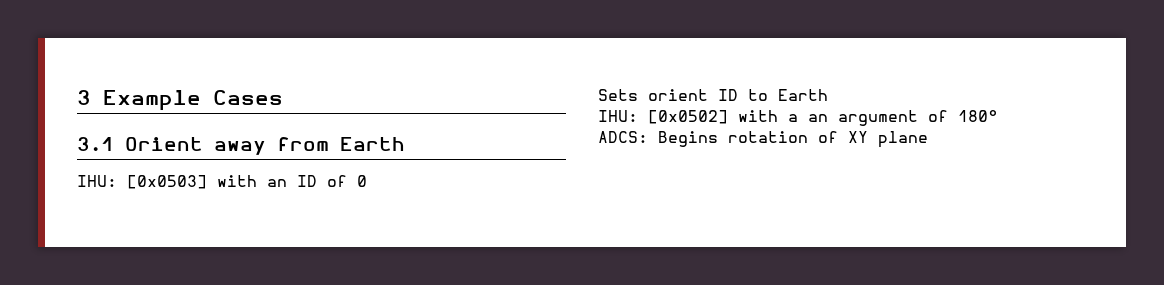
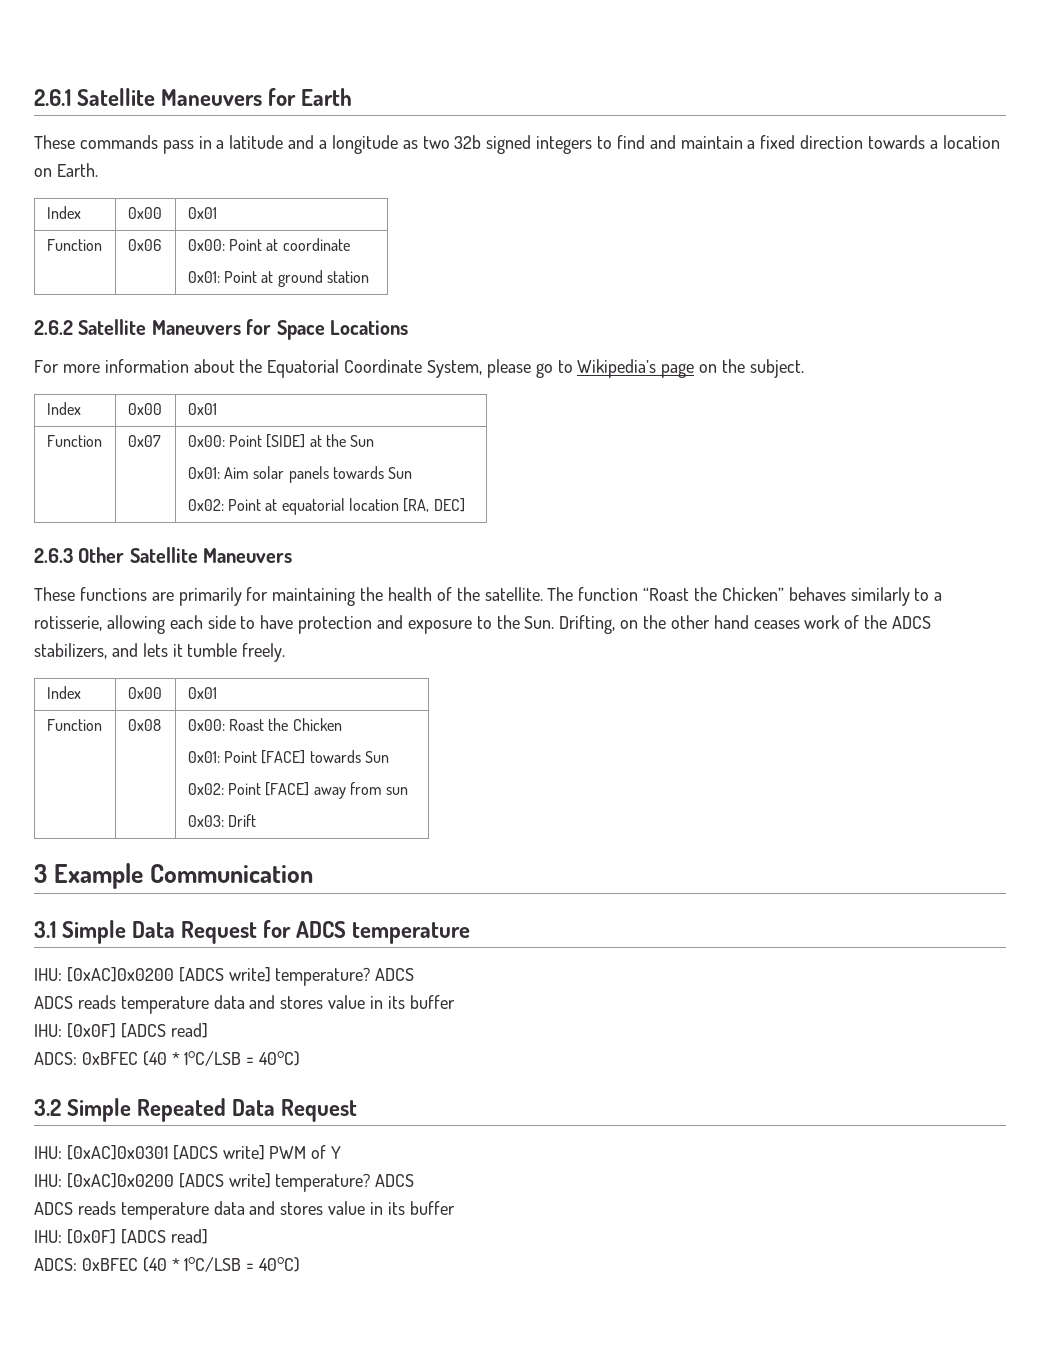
+ 2.6.1 Satellite Maneuvers for Earth
+ These commands pass in a latitude and a longitude as two 32b signed integers to find and maintain a fixed direction towards a location on Earth.
+ Index | 0x00 | 0x01
+ Function | 0x06 | 0x00: Point at coordinate
+ 0x01: Point at ground station
+ 2.6.2 Satellite Maneuvers for Space Locations
+ For more information about the Equatorial Coordinate System, please go to Wikipedia’s page on the subject.
+ Index | 0x00 | 0x01
+ Function | 0x07 | 0x00: Point [SIDE] at the Sun
+ 0x01: Aim solar panels towards Sun
+ 0x02: Point at equatorial location [RA, DEC]
+ 2.6.3 Other Satellite Maneuvers
+ These functions are primarily for maintaining the health of the satellite. The function “Roast the Chicken” behaves similarly to a rotisserie, allowing each side to have protection and exposure to the Sun. Drifting, on the other hand ceases work of the ADCS stabilizers, and lets it tumble freely.
+ Index | 0x00 | 0x01
+ Function | 0x08 | 0x00: Roast the Chicken
+ 0x01: Point [FACE] towards Sun
+ 0x02: Point [FACE] away from sun
+ 0x03: Drift
- 3 Example Cases
+ 3 Example Communication
- 3.1 Orient away from Earth
- IHU: [0x0503] with an ID of 0
- Sets orient ID to Earth
- IHU: [0x0502] with a an argument of 180°
- ADCS: Begins rotation of XY plane
+ 3.1 Simple Data Request for ADCS temperature
+ IHU: [0xAC]0x0200 [ADCS write] temperature? ADCS
+ ADCS reads temperature data and stores value in its buffer
+ IHU: [0x0F] [ADCS read]
+ ADCS: 0xBFEC (40 * 1°C/LSB = 40°C)
+ 3.2 Simple Repeated Data Request
+ IHU: [0xAC]0x0301 [ADCS write] PWM of Y
+ IHU: [0xAC]0x0200 [ADCS write] temperature? ADCS
+ ADCS reads temperature data and stores value in its buffer
+ IHU: [0x0F] [ADCS read]
+ ADCS: 0xBFEC (40 * 1°C/LSB = 40°C)

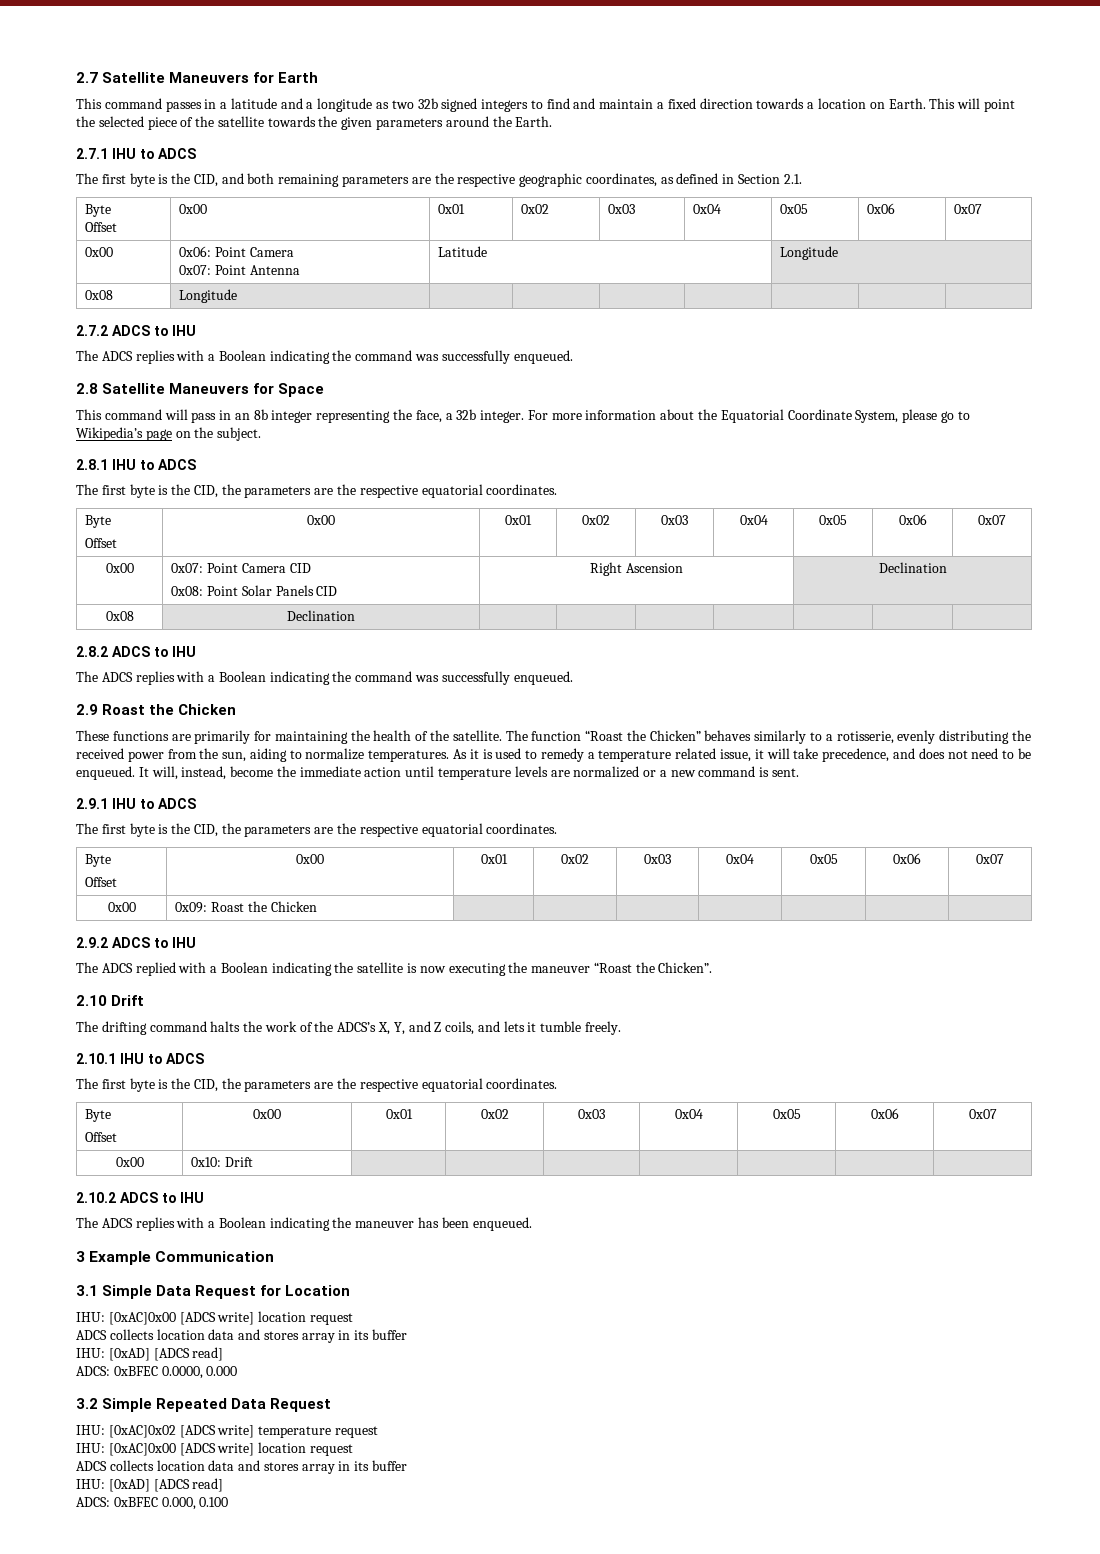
- 2.6.1 Satellite Maneuvers for Earth
+ 2.7 Satellite Maneuvers for Earth
- These commands pass in a latitude and a longitude as two 32b signed integers to find and maintain a fixed direction towards a location on Earth.
- Index | 0x00 | 0x01
- Function | 0x06 | 0x00: Point at coordinate
- 0x01: Point at ground station
- 2.6.2 Satellite Maneuvers for Space Locations
- For more information about the Equatorial Coordinate System, please go to Wikipedia’s page on the subject.
- Index | 0x00 | 0x01
- Function | 0x07 | 0x00: Point [SIDE] at the Sun
- 0x01: Aim solar panels towards Sun
- 0x02: Point at equatorial location [RA, DEC]
- 2.6.3 Other Satellite Maneuvers
+ This command passes in a latitude and a longitude as two 32b signed integers to find and maintain a fixed direction towards a location on Earth. This will point the selected piece of the satellite towards the given parameters around the Earth.
+ 2.7.1 IHU to ADCS
+ The first byte is the CID, and both remaining parameters are the respective geographic coordinates, as defined in Section 2.1.
+ Byte
+ Offset | 0x00 | 0x01 | 0x02 | 0x03 | 0x04 | 0x05 | 0x06 | 0x07
+ 0x00 | 0x06: Point Camera
+ 0x07: Point Antenna | Latitude | Longitude
+ 0x08 | Longitude | | | | | | |
+ 2.7.2 ADCS to IHU
+ The ADCS replies with a Boolean indicating the command was successfully enqueued.
+ 2.8 Satellite Maneuvers for Space
+ This command will pass in an 8b integer representing the face, a 32b integer. For more information about the Equatorial Coordinate System, please go to Wikipedia’s page on the subject.
+ 2.8.1 IHU to ADCS
+ The first byte is the CID, the parameters are the respective equatorial coordinates.
+ Byte
+ Offset | 0x00 | 0x01 | 0x02 | 0x03 | 0x04 | 0x05 | 0x06 | 0x07
+ 0x00 | 0x07: Point Camera CID
+ 0x08: Point Solar Panels CID | Right Ascension | Declination
+ 0x08 | Declination | | | | | | |
+ 2.8.2 ADCS to IHU
+ The ADCS replies with a Boolean indicating the command was successfully enqueued.
+ 2.9 Roast the Chicken
- The function “Roast the Chicken” behaves similarly to a rotisserie, allowing each side to have protection and exposure to the Sun. Drifting, on the other hand ceases work of the ADCS stabilizers, and lets it tumble freely.
- Index | 0x00 | 0x01
- Function | 0x08 | 0x00: Roast the Chicken
- 0x01: Point [FACE] towards Sun
- 0x02: Point [FACE] away from sun
- 0x03: Drift
+ The function “Roast the Chicken” behaves similarly to a rotisserie, evenly distributing the received power from the sun, aiding to normalize temperatures. As it is used to remedy a temperature related issue, it will take precedence, and does not need to be enqueued. It will, instead, become the immediate action until temperature levels are normalized or a new command is sent.
+ 2.9.1 IHU to ADCS
+ The first byte is the CID, the parameters are the respective equatorial coordinates.
+ Byte
+ Offset | 0x00 | 0x01 | 0x02 | 0x03 | 0x04 | 0x05 | 0x06 | 0x07
+ 0x00 | 0x09: Roast the Chicken | | | | | | |
+ 2.9.2 ADCS to IHU
+ The ADCS replied with a Boolean indicating the satellite is now executing the maneuver “Roast the Chicken”.
+ 2.10 Drift
+ The drifting command halts the work of the ADCS’s X, Y, and Z coils, and lets it tumble freely.
+ 2.10.1 IHU to ADCS
+ The first byte is the CID, the parameters are the respective equatorial coordinates.
+ Byte
+ Offset | 0x00 | 0x01 | 0x02 | 0x03 | 0x04 | 0x05 | 0x06 | 0x07
+ 0x00 | 0x10: Drift | | | | | | |
+ 2.10.2 ADCS to IHU
+ The ADCS replies with a Boolean indicating the maneuver has been enqueued.
- 3.1 Simple Data Request for ADCS temperature
- IHU: [0xAC]0x0200 [ADCS write] temperature? ADCS
- ADCS reads temperature data and stores value in its buffer
- IHU: [0x0F] [ADCS read]
- ADCS: 0xBFEC (40 * 1°C/LSB = 40°C)
+ 3.1 Simple Data Request for Location
+ IHU: [0xAC]0x00 [ADCS write] location request
+ ADCS collects location data and stores array in its buffer
+ IHU: [0xAD] [ADCS read]
+ ADCS: 0xBFEC 0.0000, 0.000
- IHU: [0xAC]0x0301 [ADCS write] PWM of Y
- IHU: [0xAC]0x0200 [ADCS write] temperature? ADCS
- ADCS reads temperature data and stores value in its buffer
- IHU: [0x0F] [ADCS read]
- ADCS: 0xBFEC (40 * 1°C/LSB = 40°C)
+ IHU: [0xAC]0x02 [ADCS write] temperature request
+ IHU: [0xAC]0x00 [ADCS write] location request
+ ADCS collects location data and stores array in its buffer
+ IHU: [0xAD] [ADCS read]
+ ADCS: 0xBFEC 0.000, 0.100

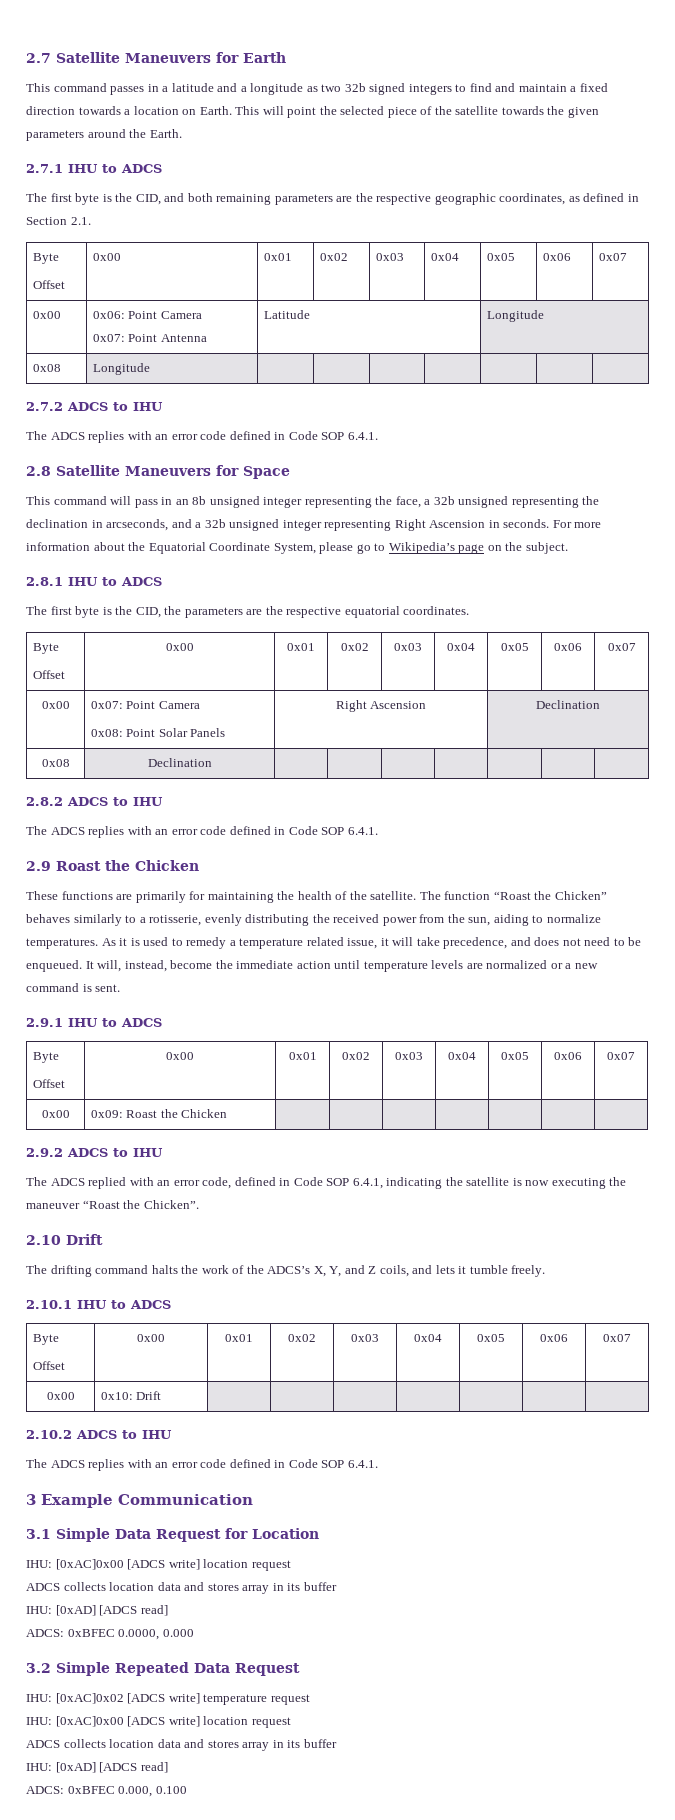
  2.7.2 ADCS to IHU
- The ADCS replies with a Boolean indicating the command was successfully enqueued.
+ The ADCS replies with an error code defined in Code SOP 6.4.1.
- This command will pass in an 8b integer representing the face, a 32b integer.
+ This command will pass in an 8b unsigned integer representing the face, a 32b unsigned representing the declination in arcseconds, and a 32b unsigned integer representing Right Ascension in seconds.
- 0x00 | 0x07: Point Camera CID
- 0x08: Point Solar Panels CID | Right Ascension | Declination
+ 0x00 | 0x07: Point Camera
+ 0x08: Point Solar Panels | Right Ascension | Declination
  2.8.2 ADCS to IHU
- The ADCS replies with a Boolean indicating the command was successfully enqueued.
+ The ADCS replies with an error code defined in Code SOP 6.4.1.
  2.9.1 IHU to ADCS
- The first byte is the CID, the parameters are the respective equatorial coordinates.
- The ADCS replied with a Boolean indicating the satellite is now executing the maneuver “Roast the Chicken”.
+ The ADCS replied with an error code, defined in Code SOP 6.4.1, indicating the satellite is now executing the maneuver “Roast the Chicken”.
  2.10.1 IHU to ADCS
- The first byte is the CID, the parameters are the respective equatorial coordinates.
  2.10.2 ADCS to IHU
- The ADCS replies with a Boolean indicating the maneuver has been enqueued.
+ The ADCS replies with an error code defined in Code SOP 6.4.1.

